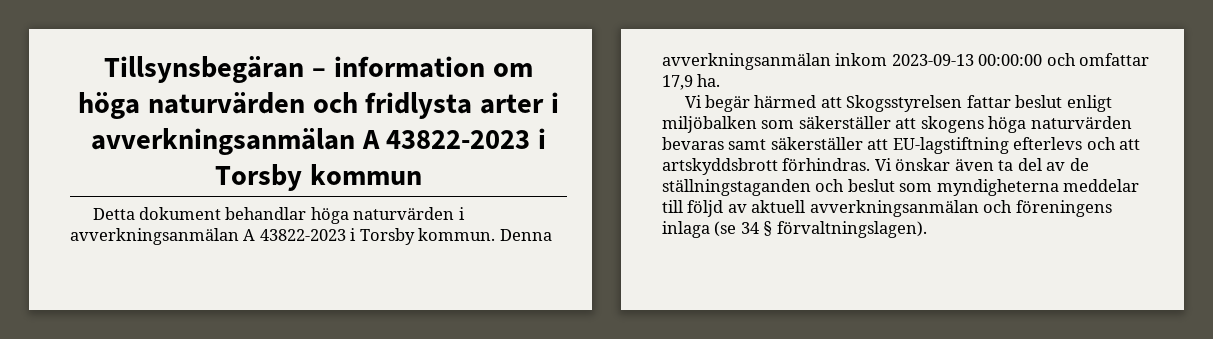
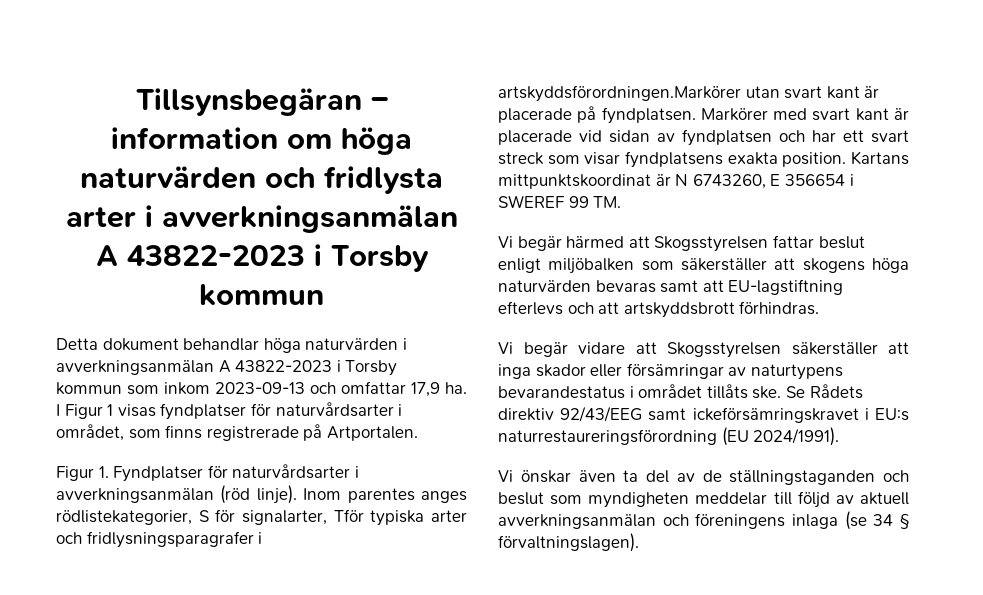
- Detta dokument behandlar höga naturvärden i avverkningsanmälan A 43822-2023 i Torsby kommun. Denna avverkningsanmälan inkom 2023-09-13 00:00:00 och omfattar 17,9 ha.
+ Detta dokument behandlar höga naturvärden i avverkningsanmälan A 43822-2023 i Torsby kommun som inkom 2023-09-13 och omfattar 17,9 ha. I Figur 1 visas fyndplatser för naturvårdsarter i området, som finns registrerade på Artportalen.
+ Figur 1. Fyndplatser för naturvårdsarter i avverkningsanmälan (röd linje). Inom parentes anges rödlistekategorier, S för signalarter, Tför typiska arter och fridlysningsparagrafer i artskyddsförordningen.Markörer utan svart kant är placerade på fyndplatsen. Markörer med svart kant är placerade vid sidan av fyndplatsen och har ett svart streck som visar fyndplatsens exakta position. Kartans mittpunktskoordinat är N 6743260, E 356654 i SWEREF 99 TM.
- Vi begär härmed att Skogsstyrelsen fattar beslut enligt miljöbalken som säkerställer att skogens höga naturvärden bevaras samt säkerställer att EU-lagstiftning efterlevs och att artskyddsbrott förhindras. Vi önskar även ta del av de ställningstaganden och beslut som myndigheterna meddelar till följd av aktuell avverkningsanmälan och föreningens inlaga (se 34 § förvaltningslagen).
+ Vi begär härmed att Skogsstyrelsen fattar beslut enligt miljöbalken som säkerställer att skogens höga naturvärden bevaras samt att EU-lagstiftning efterlevs och att artskyddsbrott förhindras.
+ Vi begär vidare att Skogsstyrelsen säkerställer att inga skador eller försämringar av naturtypens bevarandestatus i området tillåts ske. Se Rådets direktiv 92/43/EEG samt ickeförsämringskravet i EU:s naturrestaureringsförordning (EU 2024/1991).
+ Vi önskar även ta del av de ställningstaganden och beslut som myndigheten meddelar till följd av aktuell avverkningsanmälan och föreningens inlaga (se 34 § förvaltningslagen).

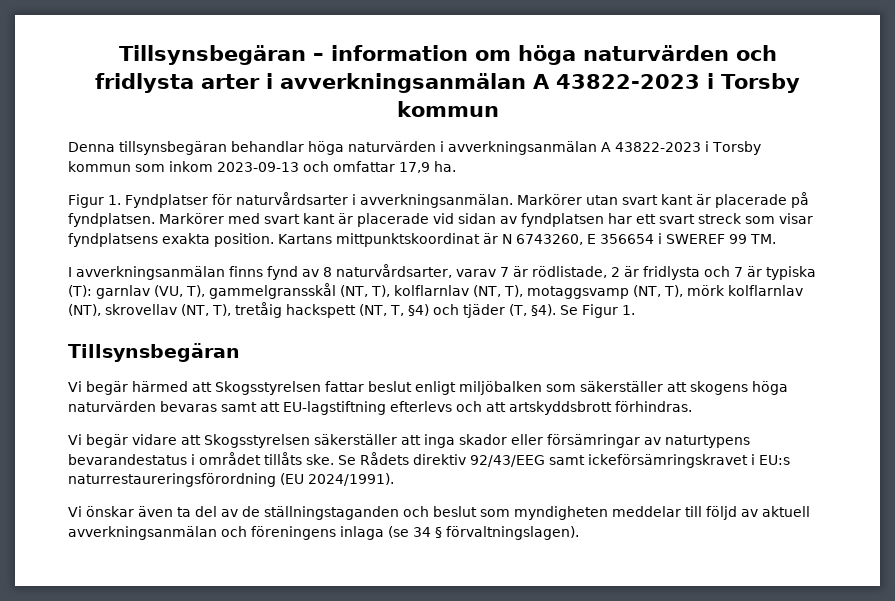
- Detta dokument behandlar höga naturvärden i avverkningsanmälan A 43822-2023 i Torsby kommun som inkom 2023-09-13 och omfattar 17,9 ha. I Figur 1 visas fyndplatser för naturvårdsarter i området, som finns registrerade på Artportalen.
+ Denna tillsynsbegäran behandlar höga naturvärden i avverkningsanmälan A 43822-2023 i Torsby kommun som inkom 2023-09-13 och omfattar 17,9 ha.
- Figur 1. Fyndplatser för naturvårdsarter i avverkningsanmälan (röd linje). Inom parentes anges rödlistekategorier, S för signalarter, Tför typiska arter och fridlysningsparagrafer i artskyddsförordningen.Markörer utan svart kant är placerade på fyndplatsen.
+ Figur 1. Fyndplatser för naturvårdsarter i avverkningsanmälan. Markörer utan svart kant är placerade på fyndplatsen.
- Markörer med svart kant är placerade vid sidan av fyndplatsen och har ett svart streck som visar fyndplatsens exakta position.
+ Markörer med svart kant är placerade vid sidan av fyndplatsen har ett svart streck som visar fyndplatsens exakta position.
+ I avverkningsanmälan finns fynd av 8 naturvårdsarter, varav 7 är rödlistade, 2 är fridlysta och 7 är typiska (T): garnlav (VU, T), gammelgransskål (NT, T), kolflarnlav (NT, T), motaggsvamp (NT, T), mörk kolflarnlav (NT), skrovellav (NT, T), tretåig hackspett (NT, T, §4) och tjäder (T, §4). Se Figur 1.
+ Tillsynsbegäran

